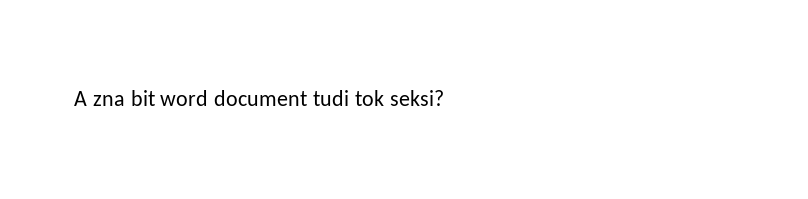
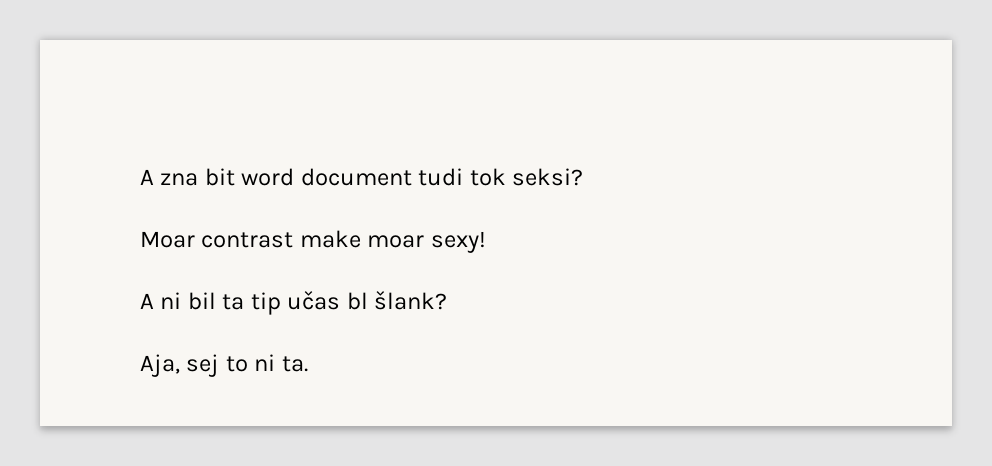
+ Moar contrast make moar sexy!
+ A ni bil ta tip učas bl šlank?
+ Aja, sej to ni ta.

